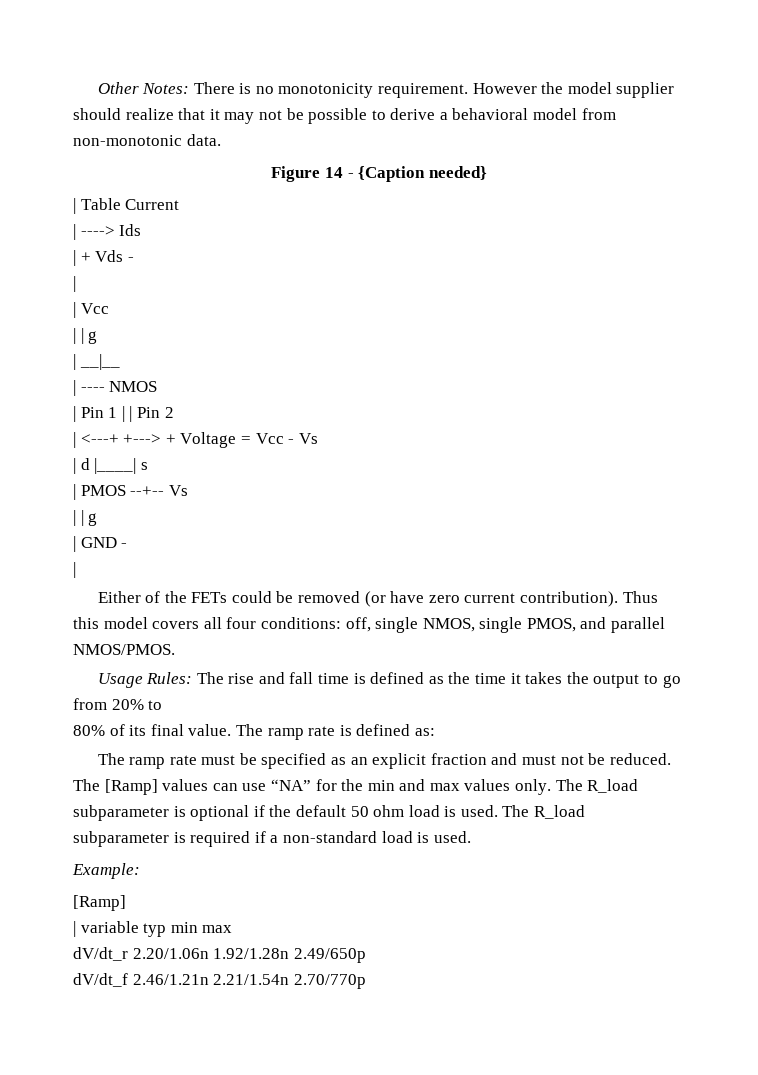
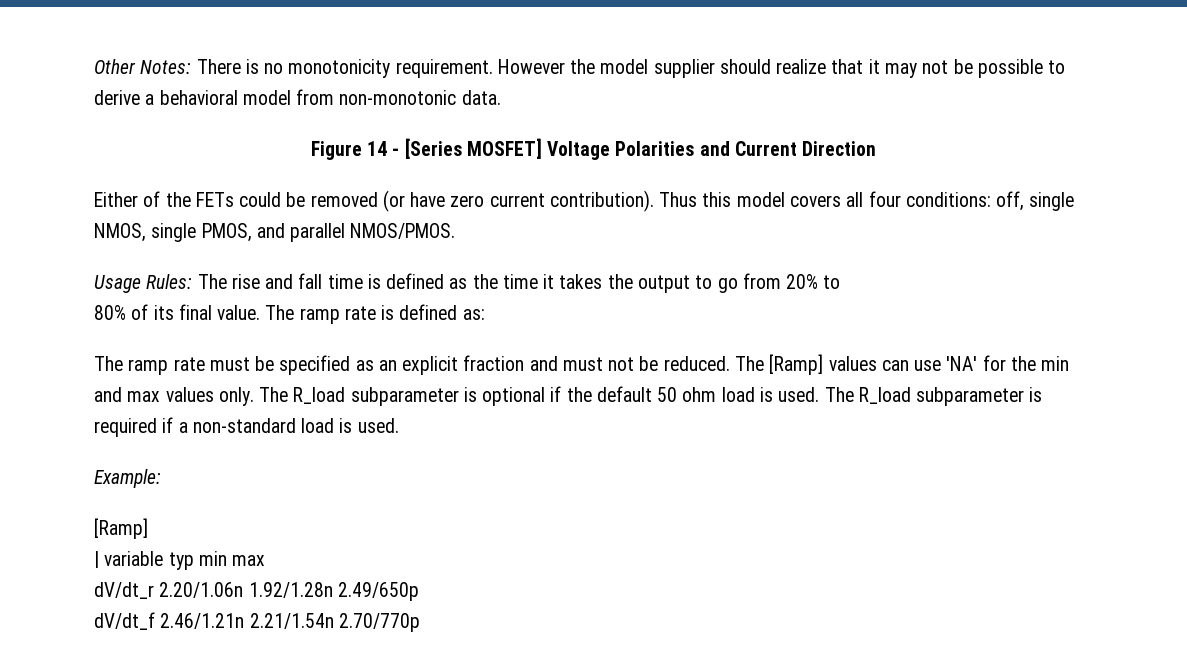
- Figure 14 - {Caption needed}
- | Table Current
- | ----> Ids
- | + Vds -
- |
- | Vcc
- | | g
- | __|__
- | ---- NMOS
- | Pin 1 | | Pin 2
- | <---+ +---> + Voltage = Vcc - Vs
- | d |____| s
- | PMOS --+-- Vs
- | | g
- | GND -
- |
+ Figure 14 - [Series MOSFET] Voltage Polarities and Current Direction
- The [Ramp] values can use “NA” for the min and max values only.
+ The [Ramp] values can use 'NA' for the min and max values only.

